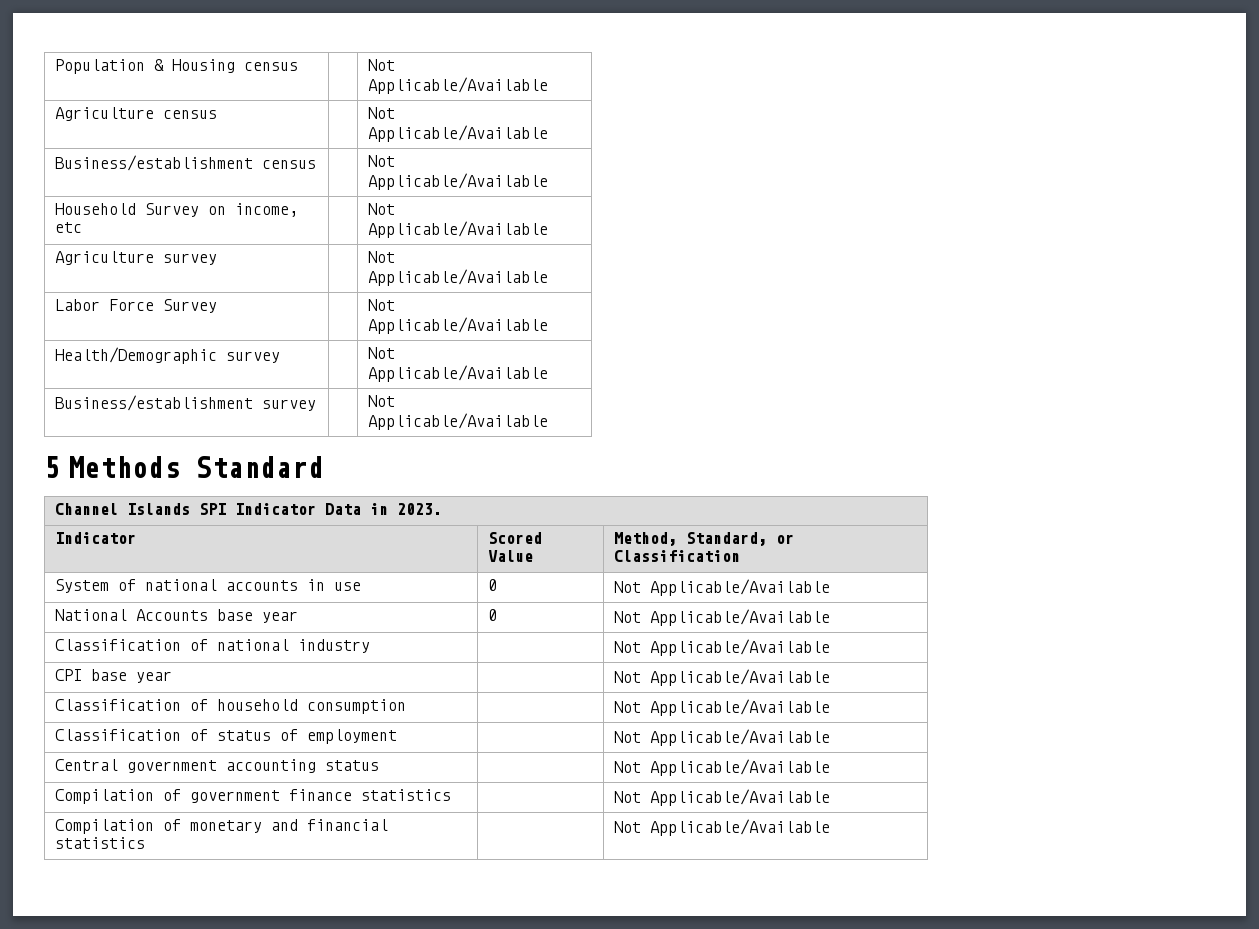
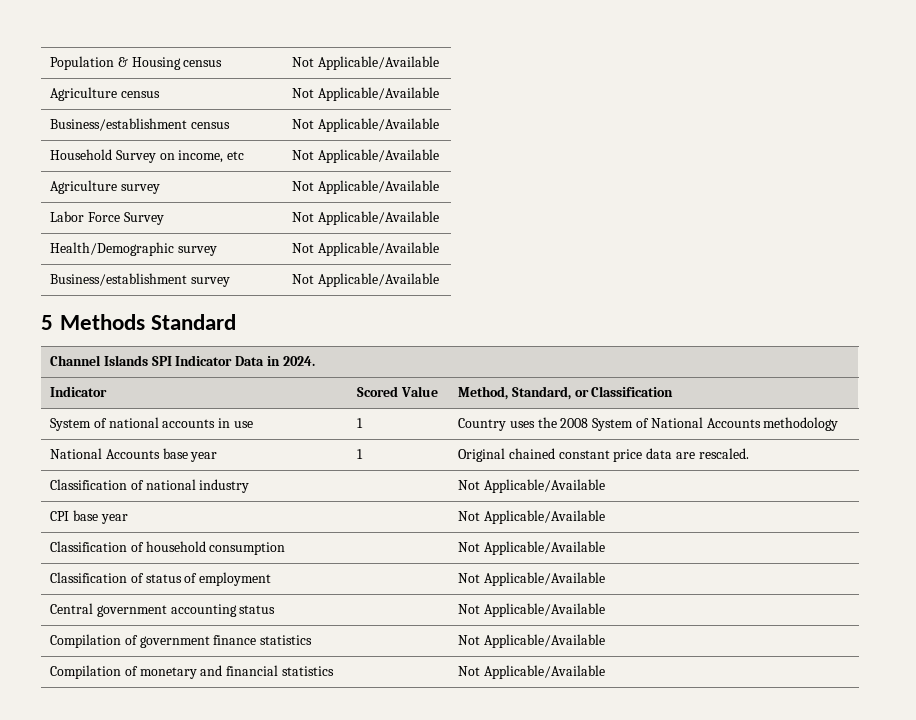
- Channel Islands SPI Indicator Data in 2023.
+ Channel Islands SPI Indicator Data in 2024.
- System of national accounts in use | 0 | Not Applicable/Available
- National Accounts base year | 0 | Not Applicable/Available
+ System of national accounts in use | 1 | Country uses the 2008 System of National Accounts methodology
+ National Accounts base year | 1 | Original chained constant price data are rescaled.

